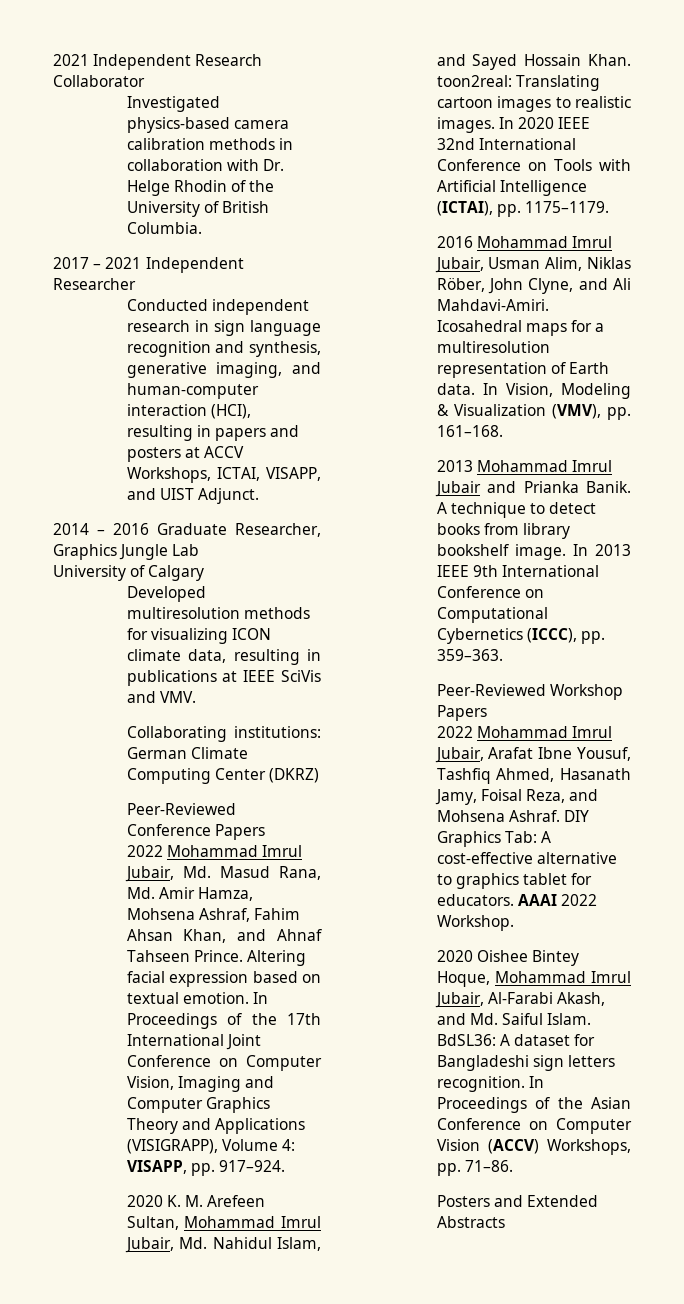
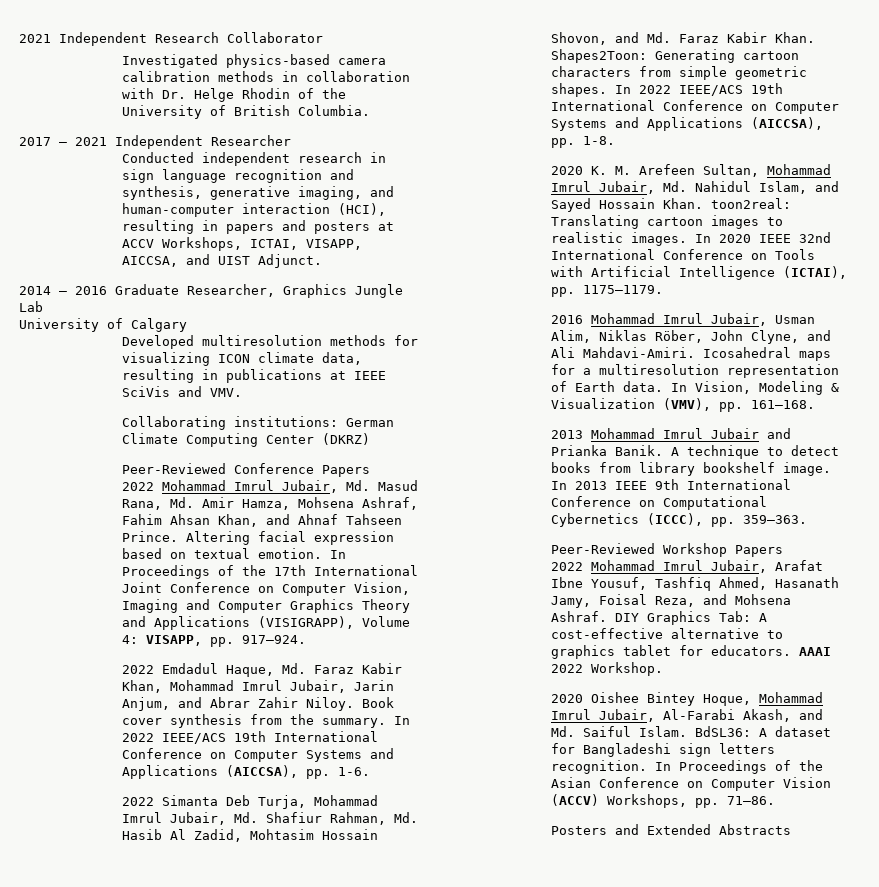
- Conducted independent research in sign language recognition and synthesis, generative imaging, and human-computer interaction (HCI), resulting in papers and posters at ACCV Workshops, ICTAI, VISAPP, and UIST Adjunct.
+ Conducted independent research in sign language recognition and synthesis, generative imaging, and human-computer interaction (HCI), resulting in papers and posters at ACCV Workshops, ICTAI, VISAPP, AICCSA, and UIST Adjunct.
+ 2022 Emdadul Haque, Md. Faraz Kabir Khan, Mohammad Imrul Jubair, Jarin Anjum, and Abrar Zahir Niloy. Book cover synthesis from the summary. In 2022 IEEE/ACS 19th International Conference on Computer Systems and Applications (AICCSA), pp. 1-6.
+ 2022 Simanta Deb Turja, Mohammad Imrul Jubair, Md. Shafiur Rahman, Md. Hasib Al Zadid, Mohtasim Hossain Shovon, and Md. Faraz Kabir Khan. Shapes2Toon: Generating cartoon characters from simple geometric shapes. In 2022 IEEE/ACS 19th International Conference on Computer Systems and Applications (AICCSA), pp. 1-8.

